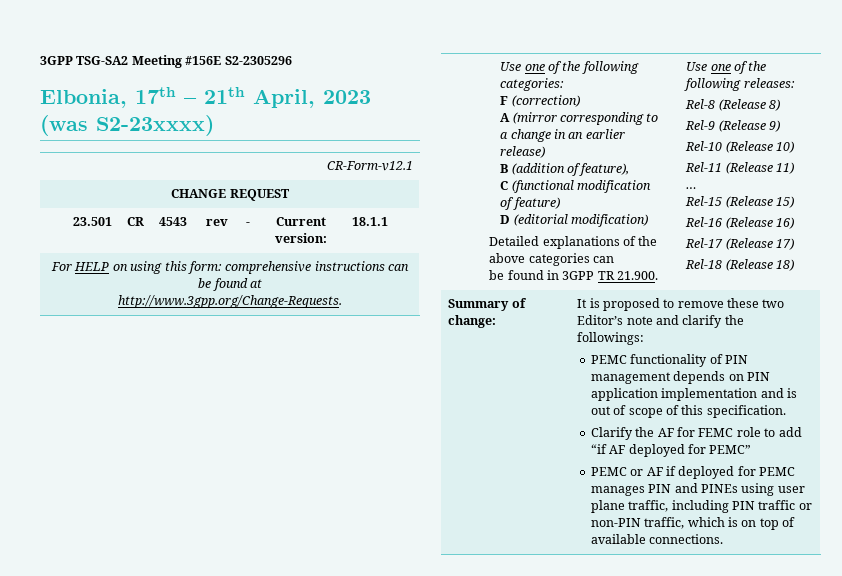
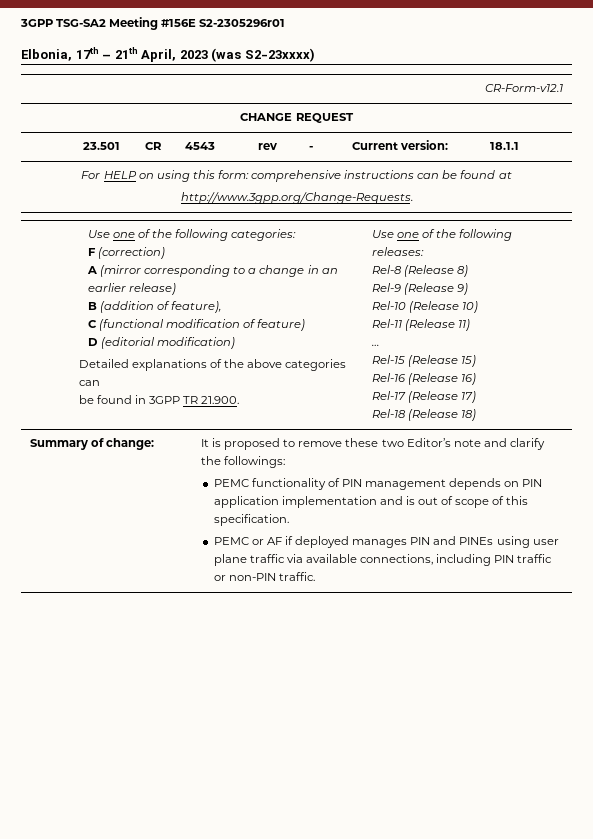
- 3GPP TSG-SA2 Meeting #156E S2-2305296
+ 3GPP TSG-SA2 Meeting #156E S2-2305296r01
- Clarify the AF for FEMC role to add “if AF deployed for PEMC”
- PEMC or AF if deployed for PEMC manages PIN and PINEs using user plane traffic, including PIN traffic or non-PIN traffic, which is on top of available connections.
+ PEMC or AF if deployed manages PIN and PINEs using user plane traffic via available connections, including PIN traffic or non-PIN traffic.

